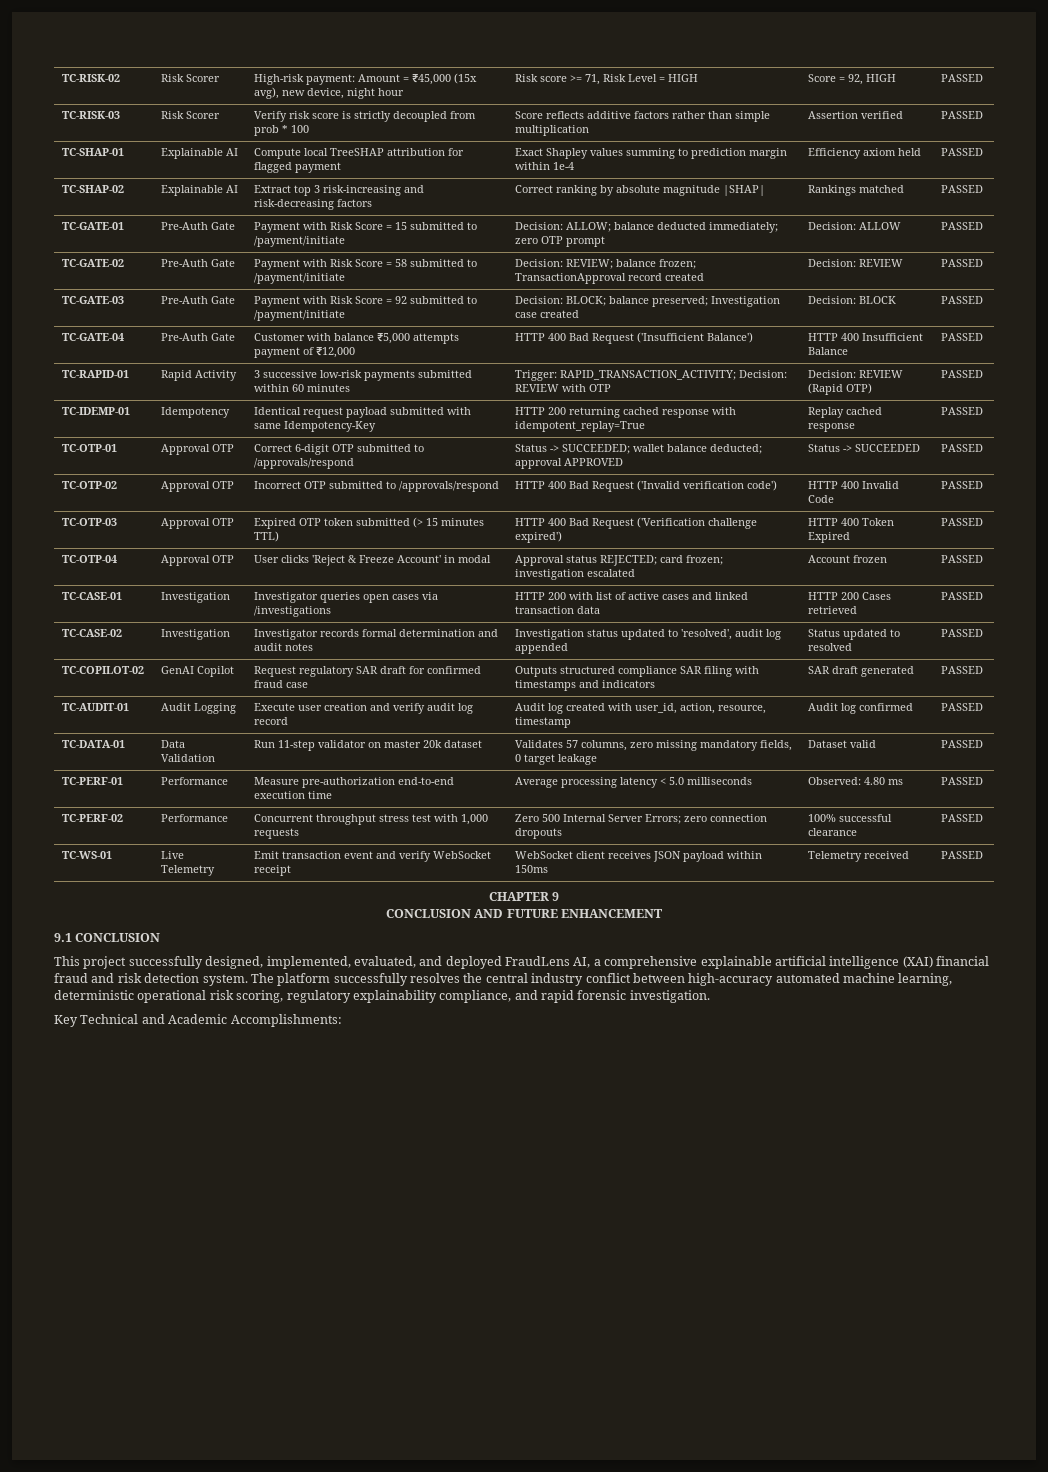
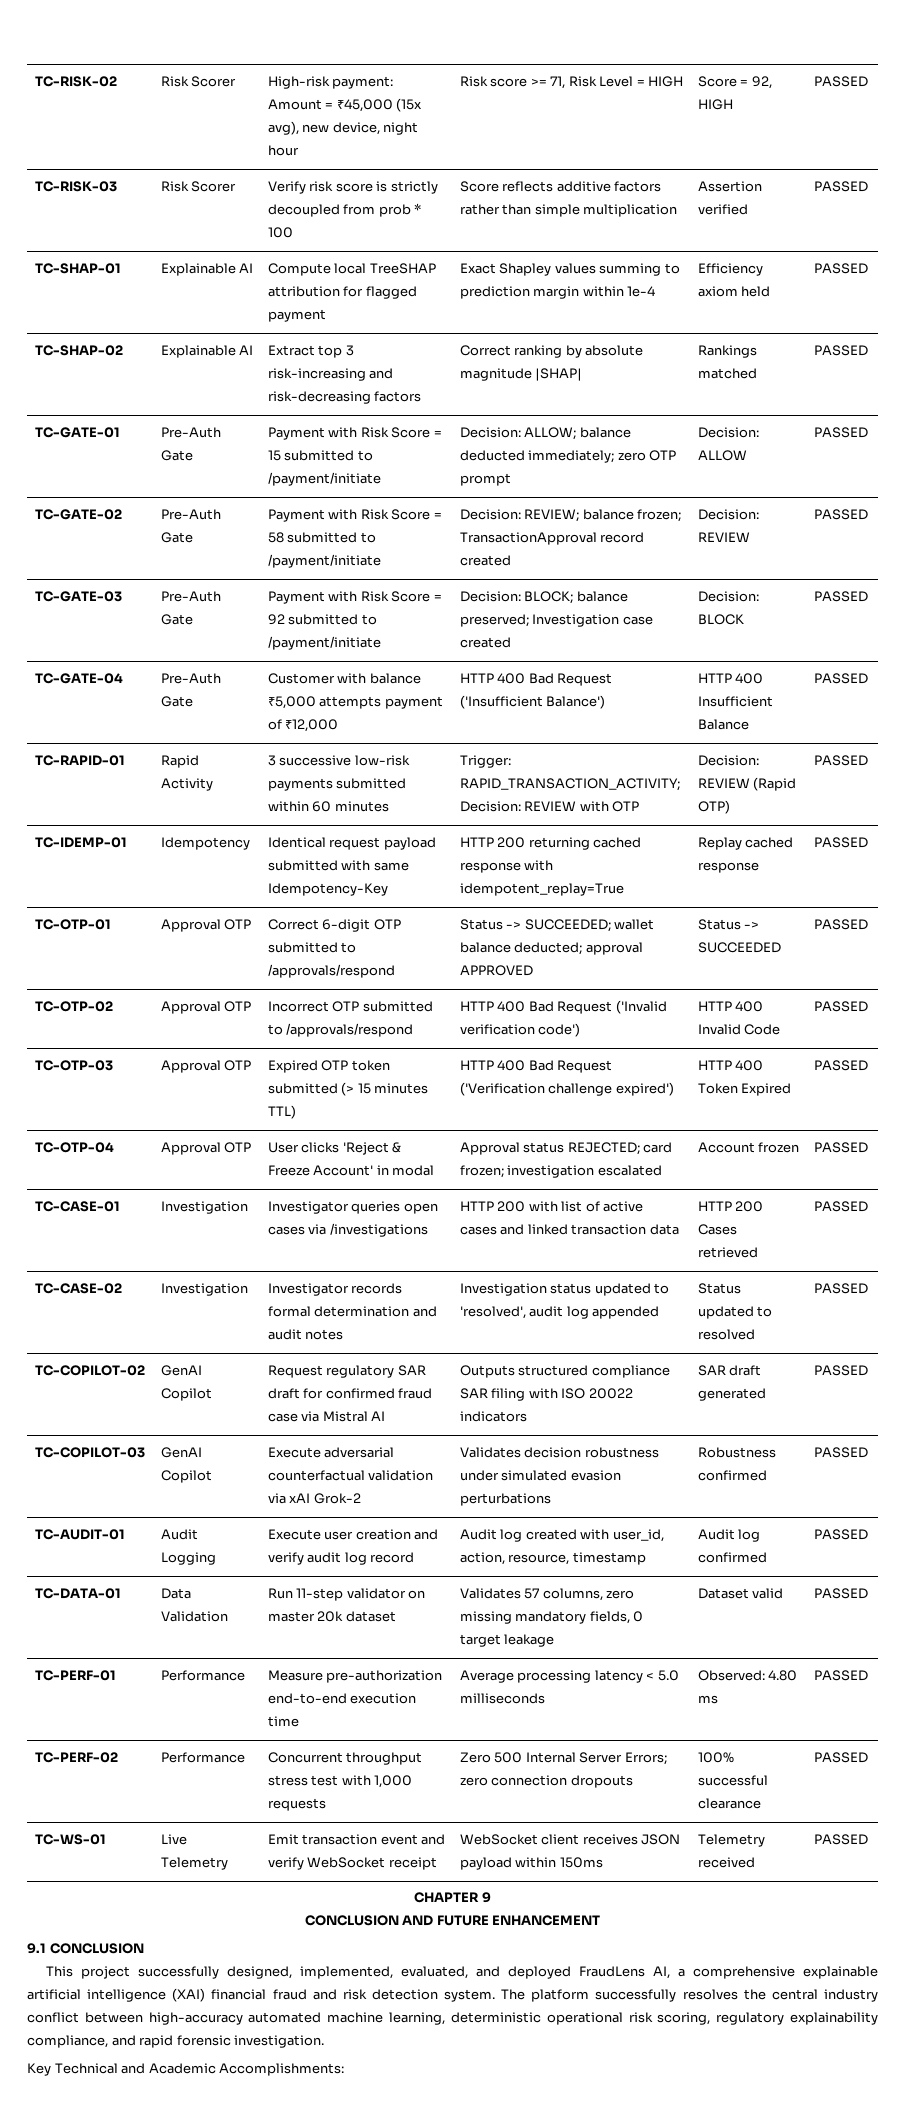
- TC-COPILOT-02 | GenAI Copilot | Request regulatory SAR draft for confirmed fraud case | Outputs structured compliance SAR filing with timestamps and indicators | SAR draft generated | PASSED
+ TC-COPILOT-02 | GenAI Copilot | Request regulatory SAR draft for confirmed fraud case via Mistral AI | Outputs structured compliance SAR filing with ISO 20022 indicators | SAR draft generated | PASSED
+ TC-COPILOT-03 | GenAI Copilot | Execute adversarial counterfactual validation via xAI Grok-2 | Validates decision robustness under simulated evasion perturbations | Robustness confirmed | PASSED

